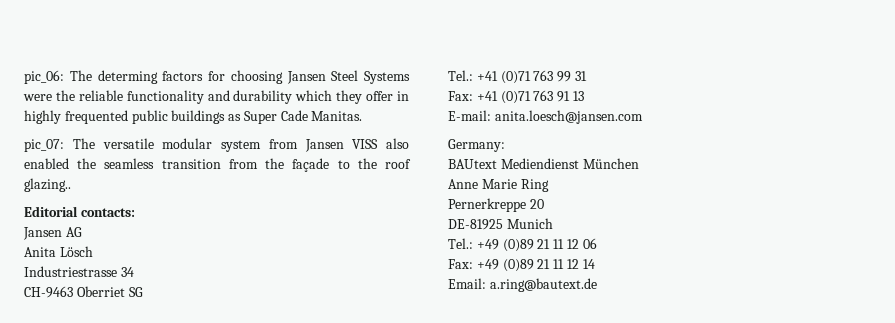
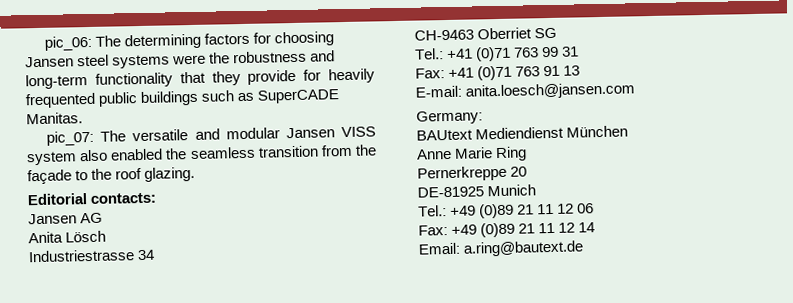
- pic_06: The determing factors for choosing Jansen Steel Systems were the reliable functionality and durability which they offer in highly frequented public buildings as Super Cade Manitas.
+ pic_06: The determining factors for choosing Jansen steel systems were the robustness and long-term functionality that they provide for heavily frequented public buildings such as SuperCADE Manitas.
- pic_07: The versatile modular system from Jansen VISS also enabled the seamless transition from the façade to the roof glazing..
+ pic_07: The versatile and modular Jansen VISS system also enabled the seamless transition from the façade to the roof glazing.

